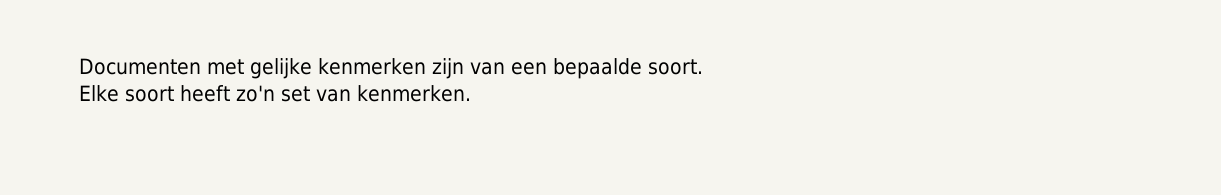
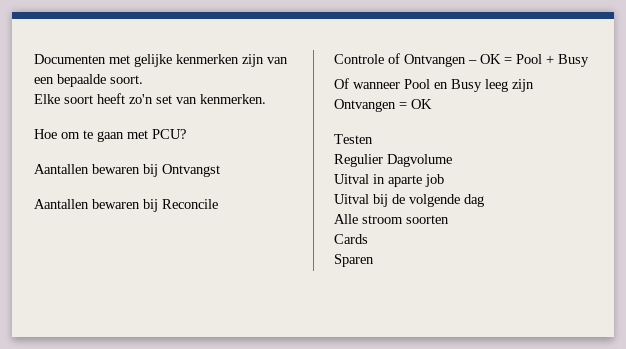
+ Hoe om te gaan met PCU?
+ Aantallen bewaren bij Ontvangst
+ Aantallen bewaren bij Reconcile
+ Controle of Ontvangen – OK = Pool + Busy
+ Of wanneer Pool en Busy leeg zijn Ontvangen = OK
+ Testen
+ Regulier Dagvolume
+ Uitval in aparte job
+ Uitval bij de volgende dag
+ Alle stroom soorten
+ Cards
+ Sparen

